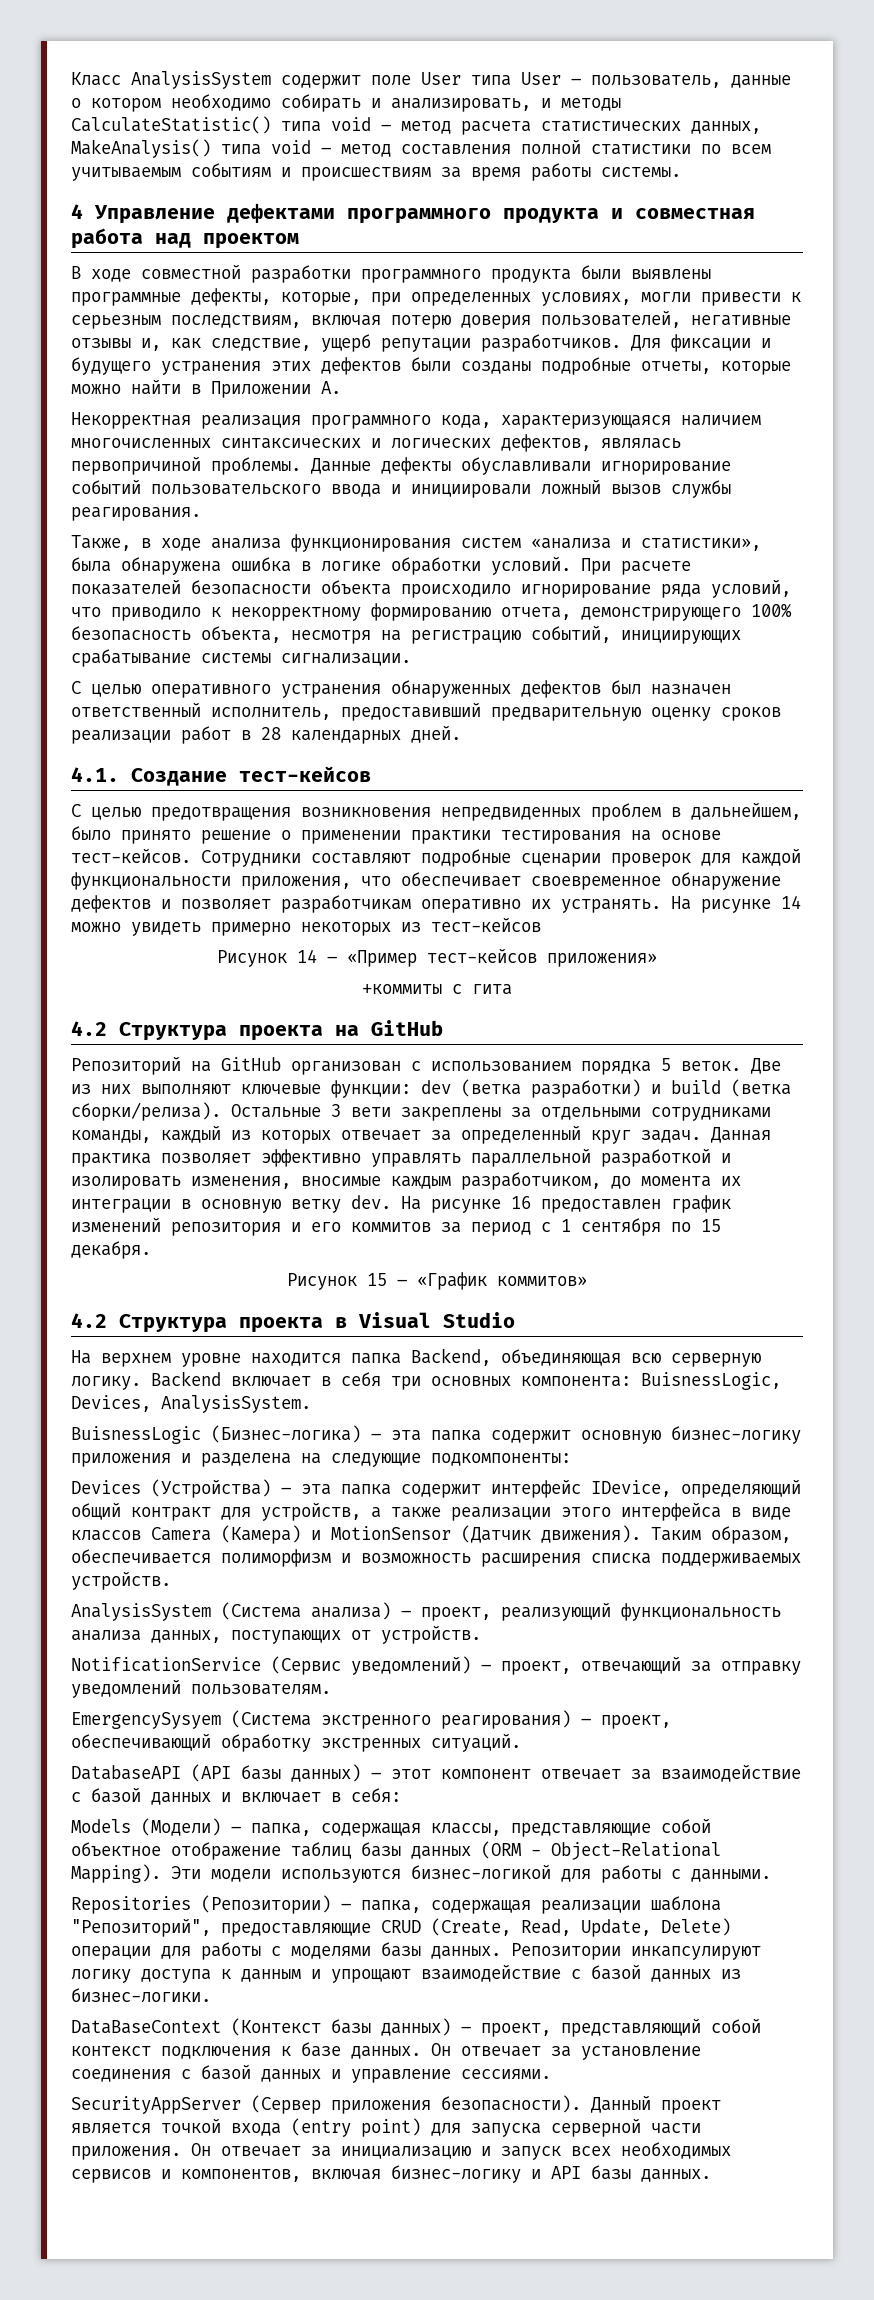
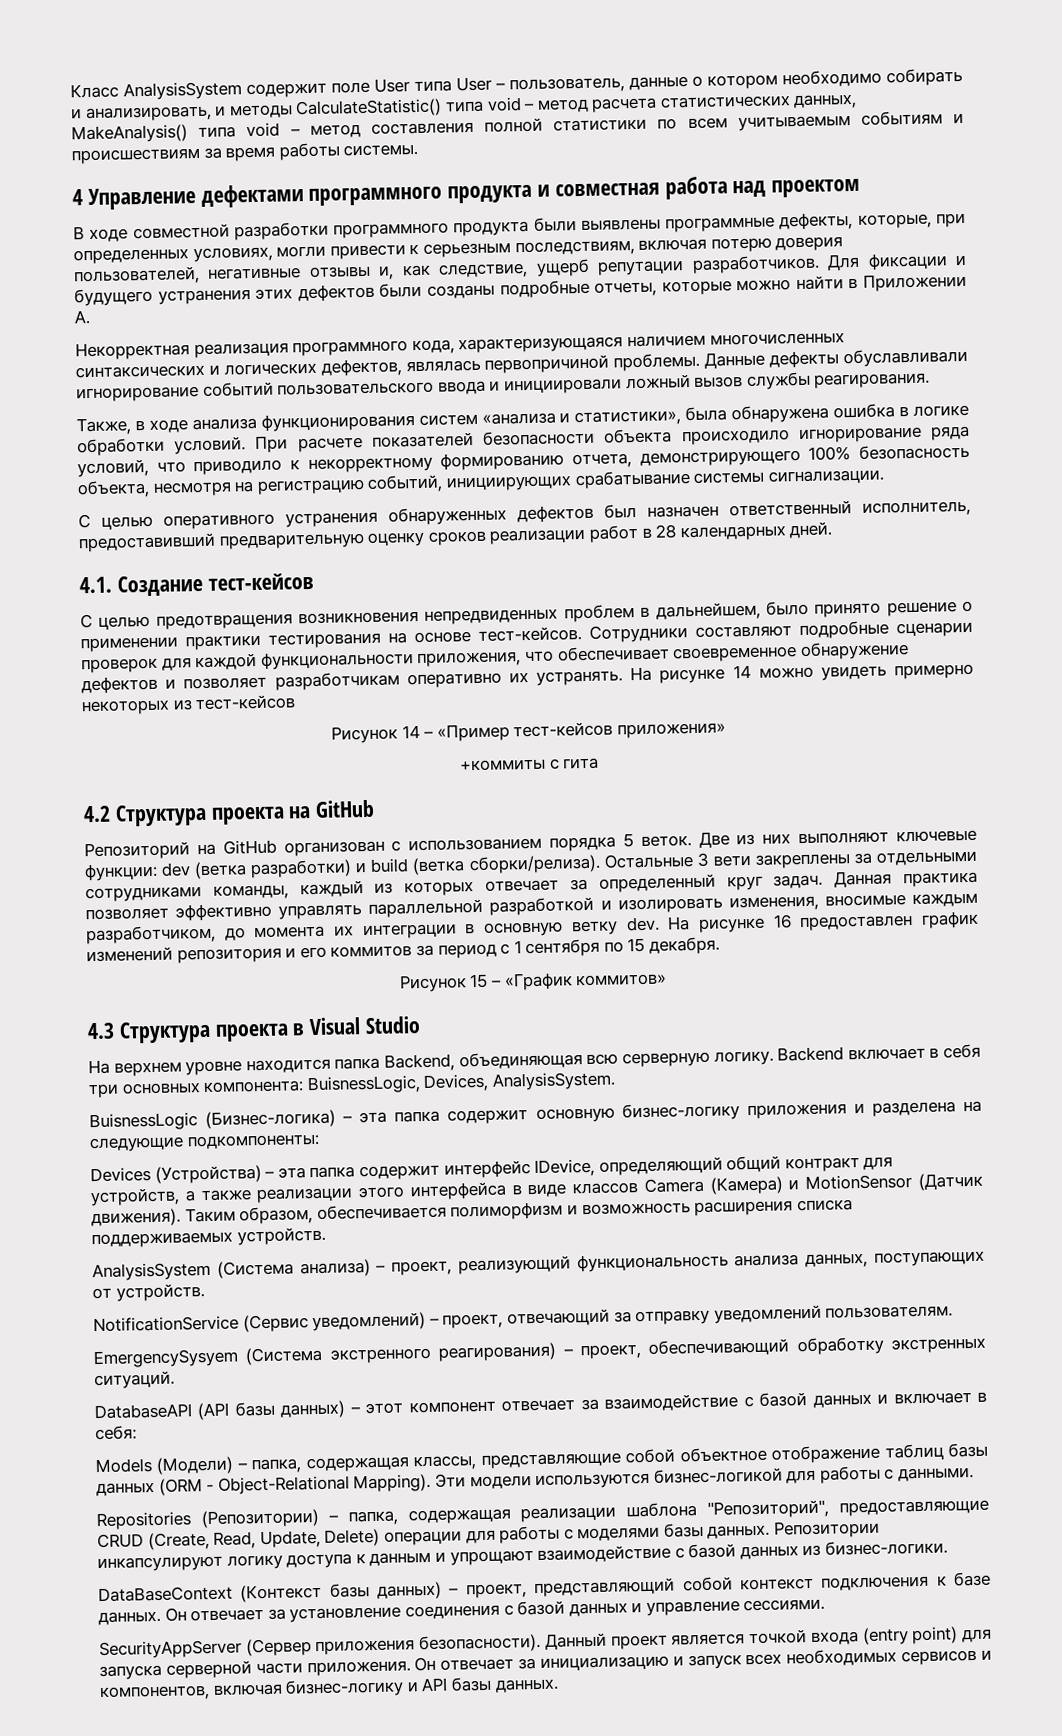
- 4.2 Структура проекта в Visual Studio
+ 4.3 Структура проекта в Visual Studio

